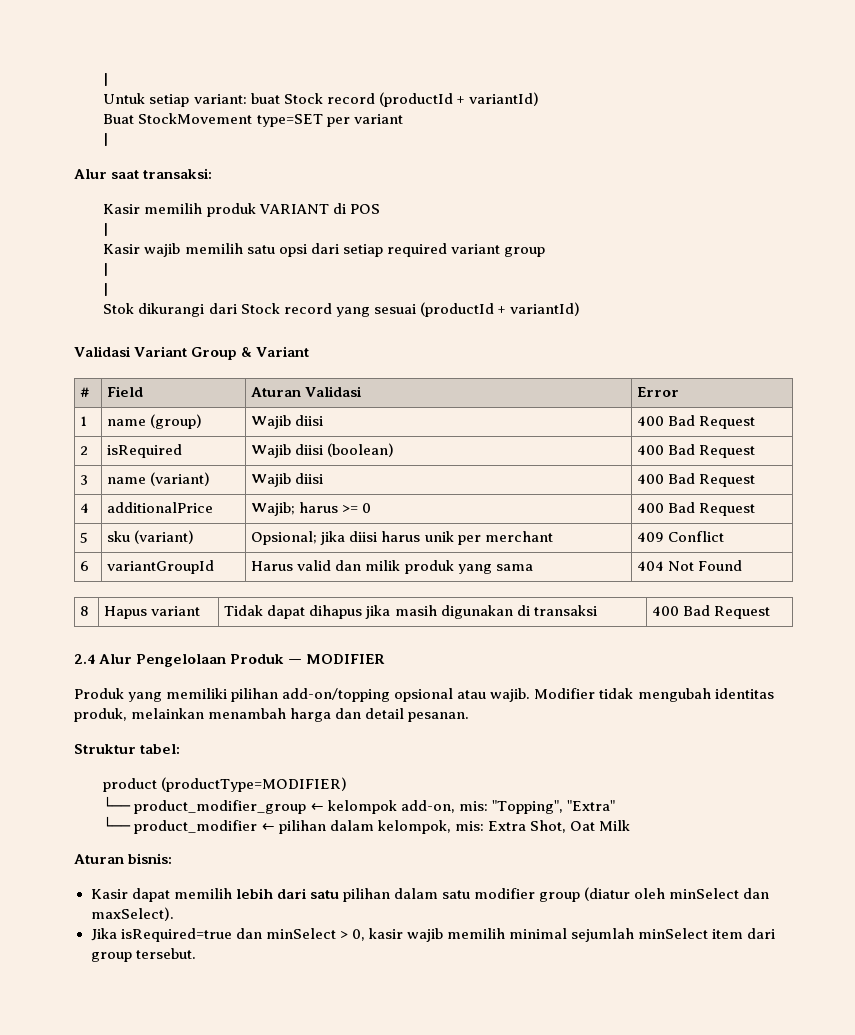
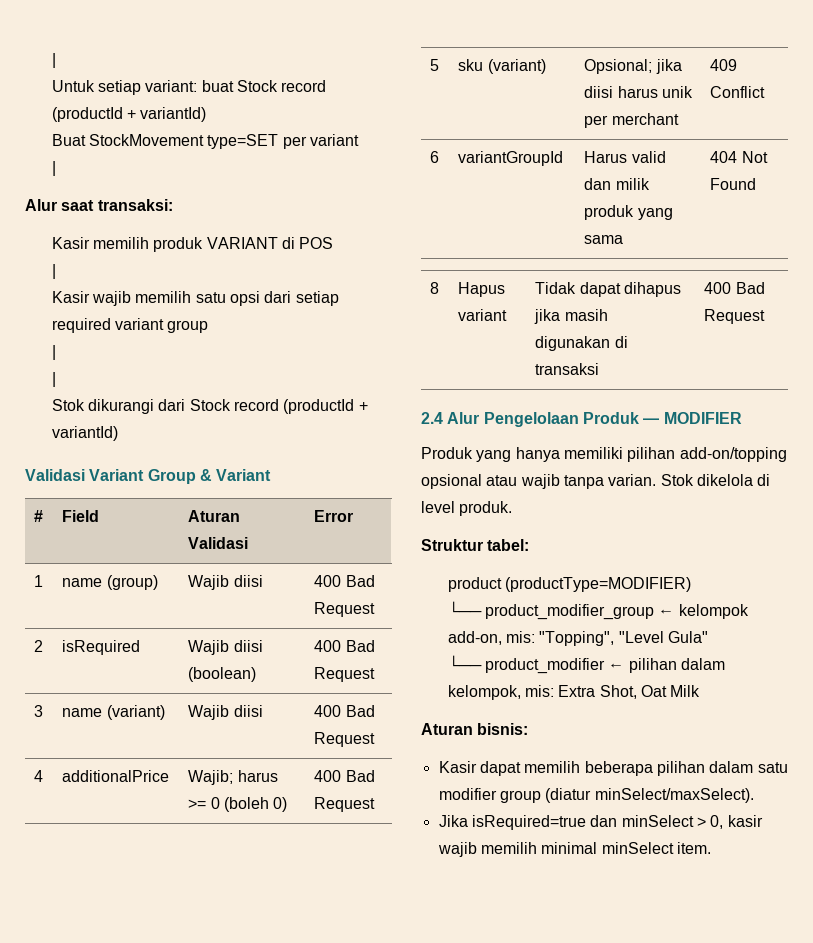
- Stok dikurangi dari Stock record yang sesuai (productId + variantId)
+ Stok dikurangi dari Stock record (productId + variantId)
- 4 | additionalPrice | Wajib; harus >= 0 | 400 Bad Request
+ 4 | additionalPrice | Wajib; harus >= 0 (boleh 0) | 400 Bad Request
- Produk yang memiliki pilihan add-on/topping opsional atau wajib. Modifier tidak mengubah identitas produk, melainkan menambah harga dan detail pesanan.
+ Produk yang hanya memiliki pilihan add-on/topping opsional atau wajib tanpa varian. Stok dikelola di level produk.
- └── product_modifier_group ← kelompok add-on, mis: "Topping", "Extra"
+ └── product_modifier_group ← kelompok add-on, mis: "Topping", "Level Gula"
- Kasir dapat memilih lebih dari satu pilihan dalam satu modifier group (diatur oleh minSelect dan maxSelect).
+ Kasir dapat memilih beberapa pilihan dalam satu modifier group (diatur minSelect/maxSelect).
- Jika isRequired=true dan minSelect > 0, kasir wajib memilih minimal sejumlah minSelect item dari group tersebut.
+ Jika isRequired=true dan minSelect > 0, kasir wajib memilih minimal minSelect item.

